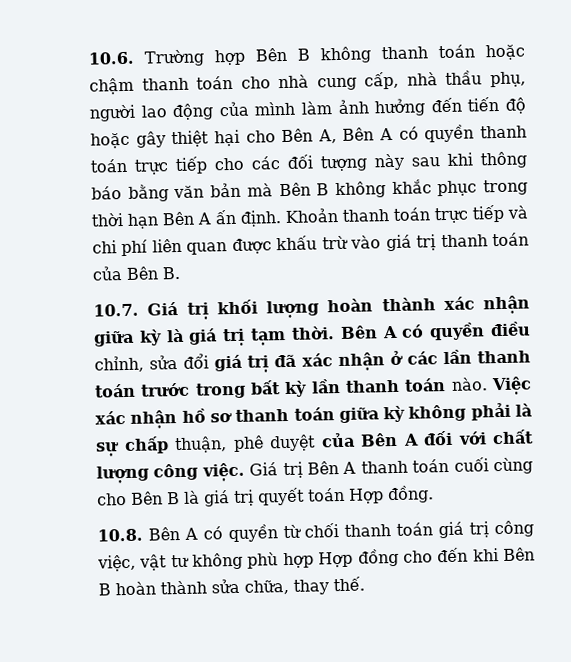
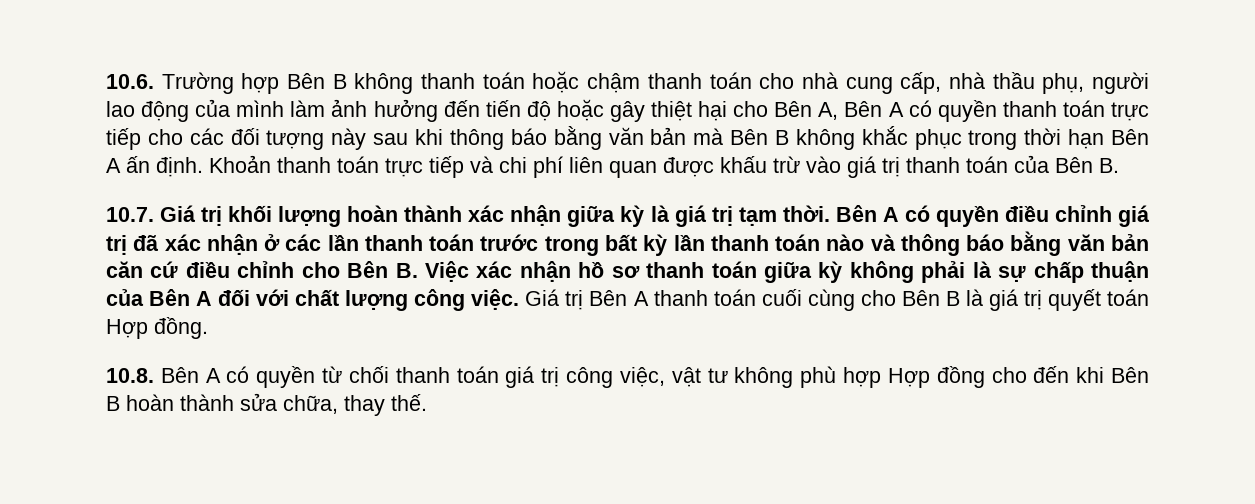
- Bên A có quyền điều chỉnh, sửa đổi giá trị đã xác nhận ở các lần thanh toán trước trong bất kỳ lần thanh toán nào. Việc xác nhận hồ sơ thanh toán giữa kỳ không phải là sự chấp thuận, phê duyệt của Bên A đối với chất lượng công việc.
+ Bên A có quyền điều chỉnh giá trị đã xác nhận ở các lần thanh toán trước trong bất kỳ lần thanh toán nào và thông báo bằng văn bản căn cứ điều chỉnh cho Bên B. Việc xác nhận hồ sơ thanh toán giữa kỳ không phải là sự chấp thuận của Bên A đối với chất lượng công việc.

